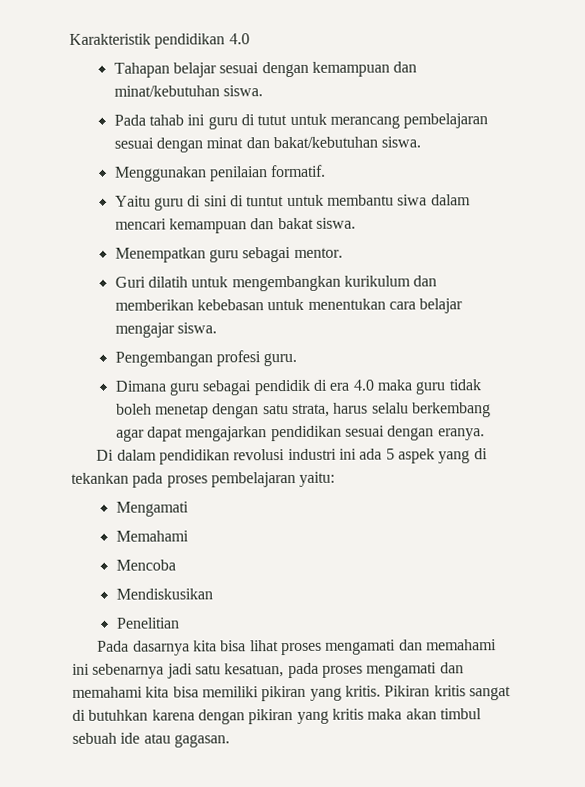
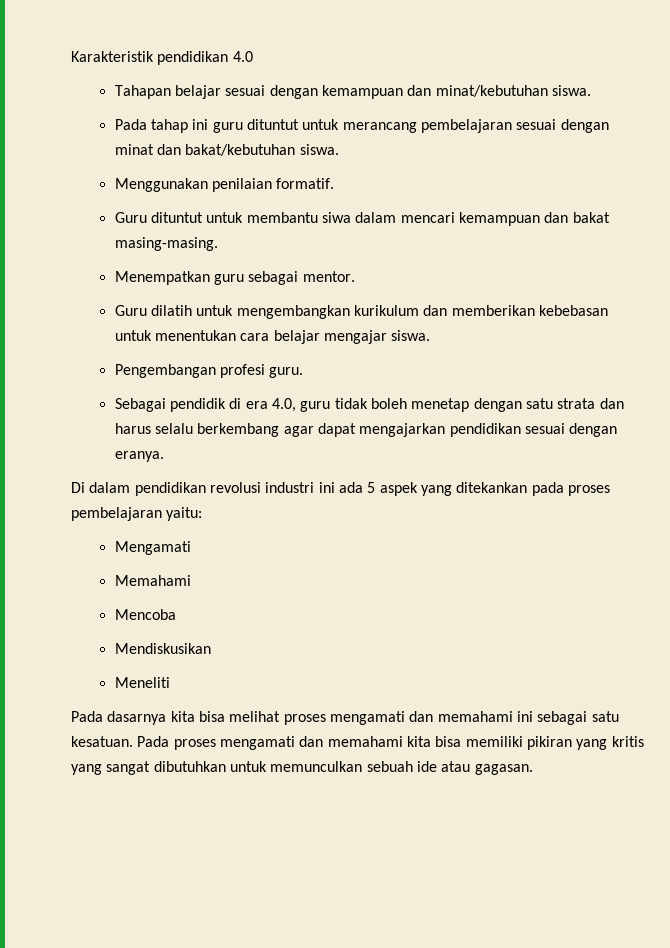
- Pada tahab ini guru di tutut untuk merancang pembelajaran sesuai dengan minat dan bakat/kebutuhan siswa.
+ Pada tahap ini guru dituntut untuk merancang pembelajaran sesuai dengan minat dan bakat/kebutuhan siswa.
- Yaitu guru di sini di tuntut untuk membantu siwa dalam mencari kemampuan dan bakat siswa.
+ Guru dituntut untuk membantu siwa dalam mencari kemampuan dan bakat masing-masing.
- Guri dilatih untuk mengembangkan kurikulum dan memberikan kebebasan untuk menentukan cara belajar mengajar siswa.
+ Guru dilatih untuk mengembangkan kurikulum dan memberikan kebebasan untuk menentukan cara belajar mengajar siswa.
- Dimana guru sebagai pendidik di era 4.0 maka guru tidak boleh menetap dengan satu strata, harus selalu berkembang agar dapat mengajarkan pendidikan sesuai dengan eranya.
+ Sebagai pendidik di era 4.0, guru tidak boleh menetap dengan satu strata dan harus selalu berkembang agar dapat mengajarkan pendidikan sesuai dengan eranya.
- Di dalam pendidikan revolusi industri ini ada 5 aspek yang di tekankan pada proses pembelajaran yaitu:
+ Di dalam pendidikan revolusi industri ini ada 5 aspek yang ditekankan pada proses pembelajaran yaitu:
- Penelitian
+ Meneliti
- Pada dasarnya kita bisa lihat proses mengamati dan memahami ini sebenarnya jadi satu kesatuan, pada proses mengamati dan memahami kita bisa memiliki pikiran yang kritis. Pikiran kritis sangat di butuhkan karena dengan pikiran yang kritis maka akan timbul sebuah ide atau gagasan.
+ Pada dasarnya kita bisa melihat proses mengamati dan memahami ini sebagai satu kesatuan. Pada proses mengamati dan memahami kita bisa memiliki pikiran yang kritis yang sangat dibutuhkan untuk memunculkan sebuah ide atau gagasan.

